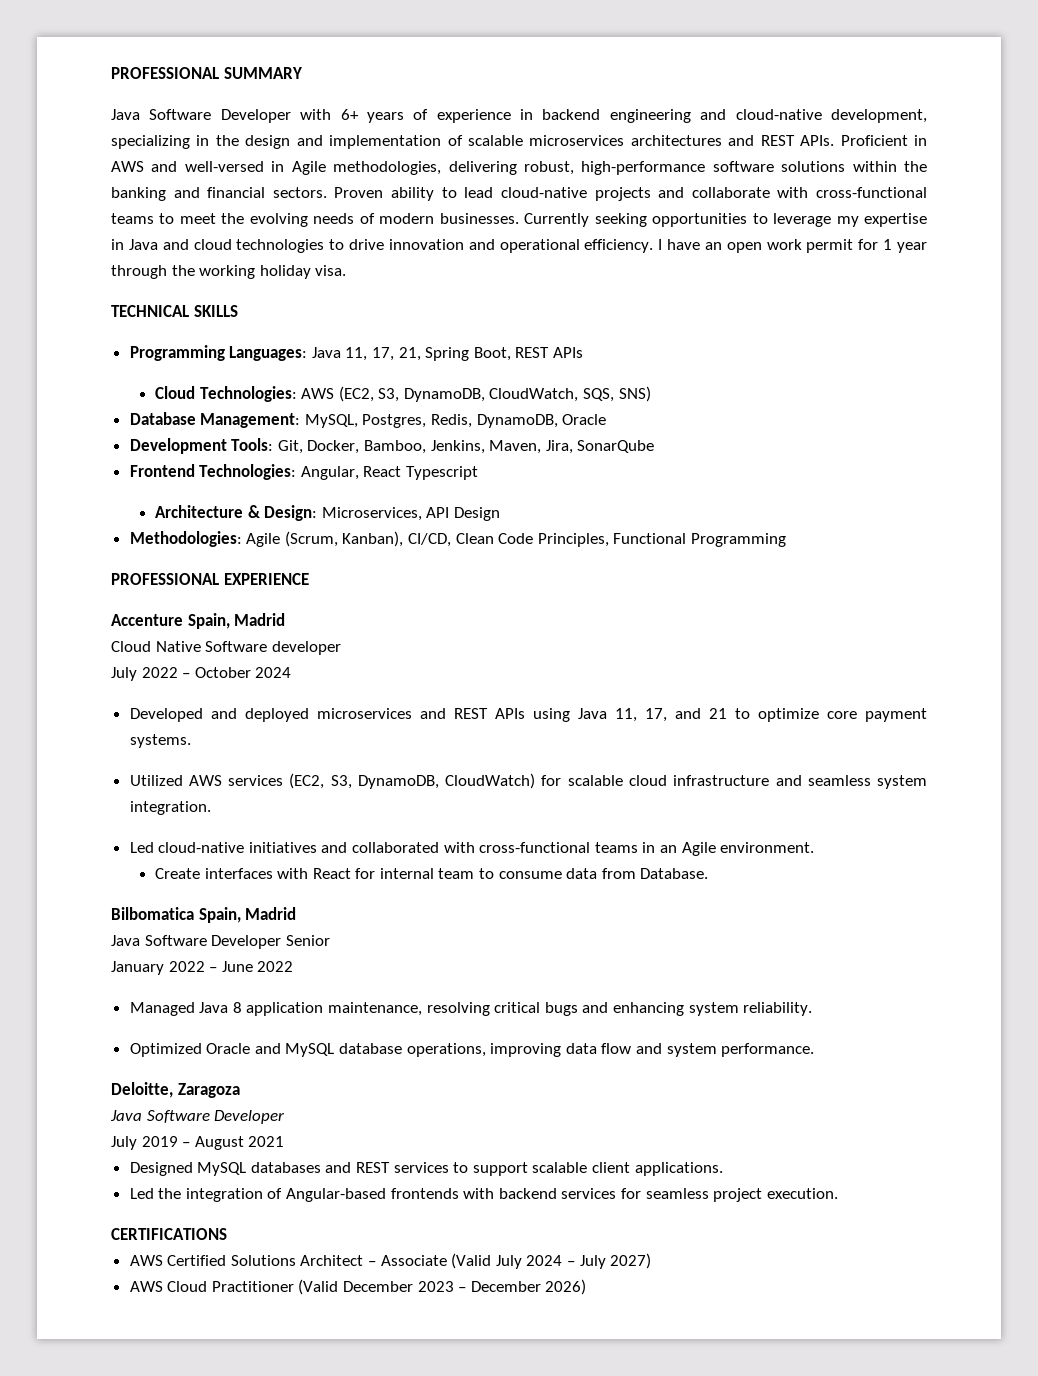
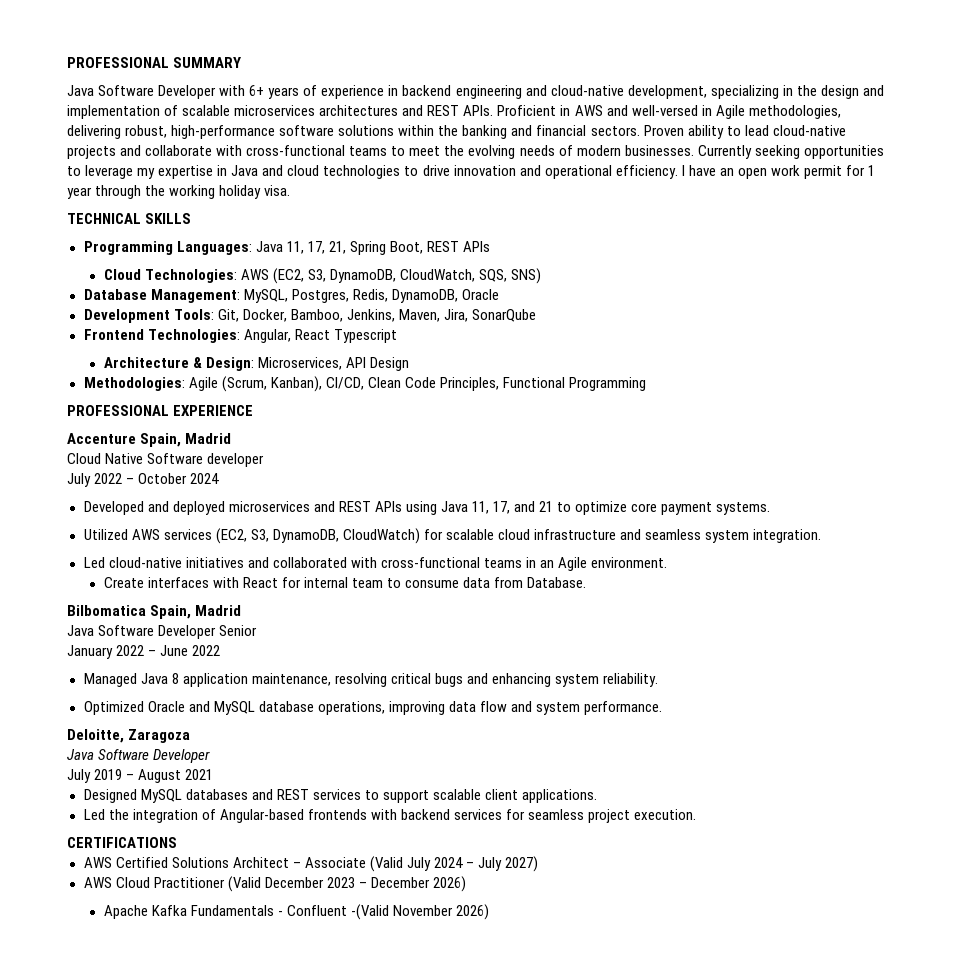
+ Apache Kafka Fundamentals - Confluent -(Valid November 2026)

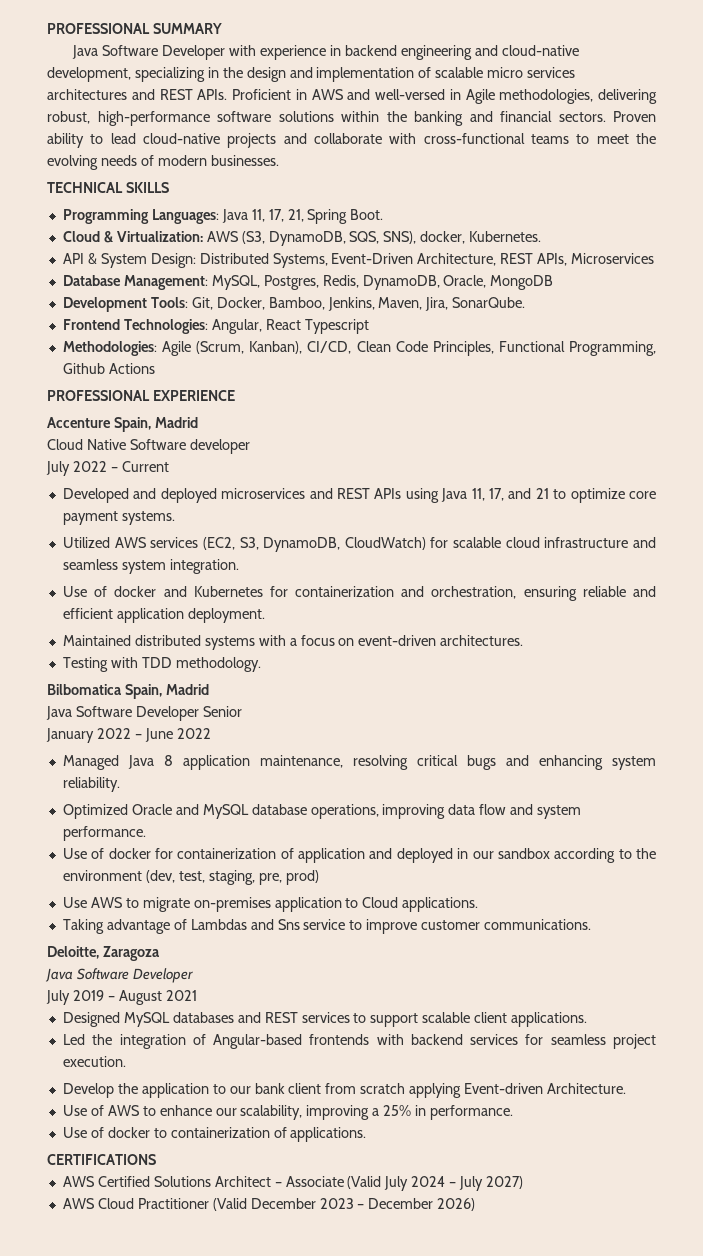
- Java Software Developer with 6+ years of experience in backend engineering and cloud-native development, specializing in the design and implementation of scalable microservices architectures and REST APIs.
+ Java Software Developer with experience in backend engineering and cloud-native development, specializing in the design and implementation of scalable micro services architectures and REST APIs.
- Currently seeking opportunities to leverage my expertise in Java and cloud technologies to drive innovation and operational efficiency. I have an open work permit for 1 year through the working holiday visa.
- Programming Languages: Java 11, 17, 21, Spring Boot, REST APIs
- Cloud Technologies: AWS (EC2, S3, DynamoDB, CloudWatch, SQS, SNS)
+ Programming Languages: Java 11, 17, 21, Spring Boot.
+ Cloud & Virtualization: AWS (S3, DynamoDB, SQS, SNS), docker, Kubernetes.
+ API & System Design: Distributed Systems, Event-Driven Architecture, REST APIs, Microservices
- Database Management: MySQL, Postgres, Redis, DynamoDB, Oracle
+ Database Management: MySQL, Postgres, Redis, DynamoDB, Oracle, MongoDB
- Development Tools: Git, Docker, Bamboo, Jenkins, Maven, Jira, SonarQube
+ Development Tools: Git, Docker, Bamboo, Jenkins, Maven, Jira, SonarQube.
- Architecture & Design: Microservices, API Design
- Methodologies: Agile (Scrum, Kanban), CI/CD, Clean Code Principles, Functional Programming
+ Methodologies: Agile (Scrum, Kanban), CI/CD, Clean Code Principles, Functional Programming, Github Actions
- July 2022 – October 2024
+ July 2022 – Current
- Led cloud-native initiatives and collaborated with cross-functional teams in an Agile environment.
- Create interfaces with React for internal team to consume data from Database.
+ Use of docker and Kubernetes for containerization and orchestration, ensuring reliable and efficient application deployment.
+ Maintained distributed systems with a focus on event-driven architectures.
+ Testing with TDD methodology.
+ Use of docker for containerization of application and deployed in our sandbox according to the environment (dev, test, staging, pre, prod)
+ Use AWS to migrate on-premises application to Cloud applications.
+ Taking advantage of Lambdas and Sns service to improve customer communications.
+ Develop the application to our bank client from scratch applying Event-driven Architecture.
+ Use of AWS to enhance our scalability, improving a 25% in performance.
+ Use of docker to containerization of applications.
- Apache Kafka Fundamentals - Confluent -(Valid November 2026)

